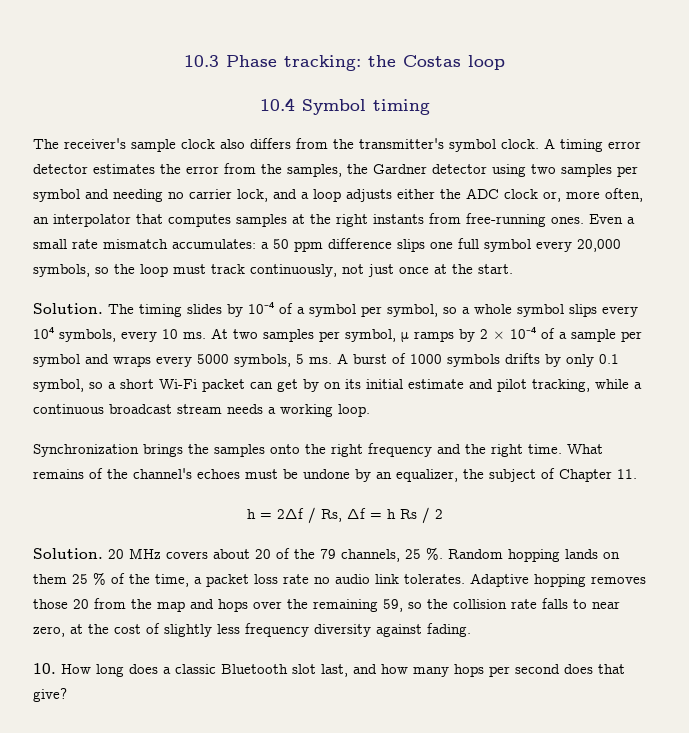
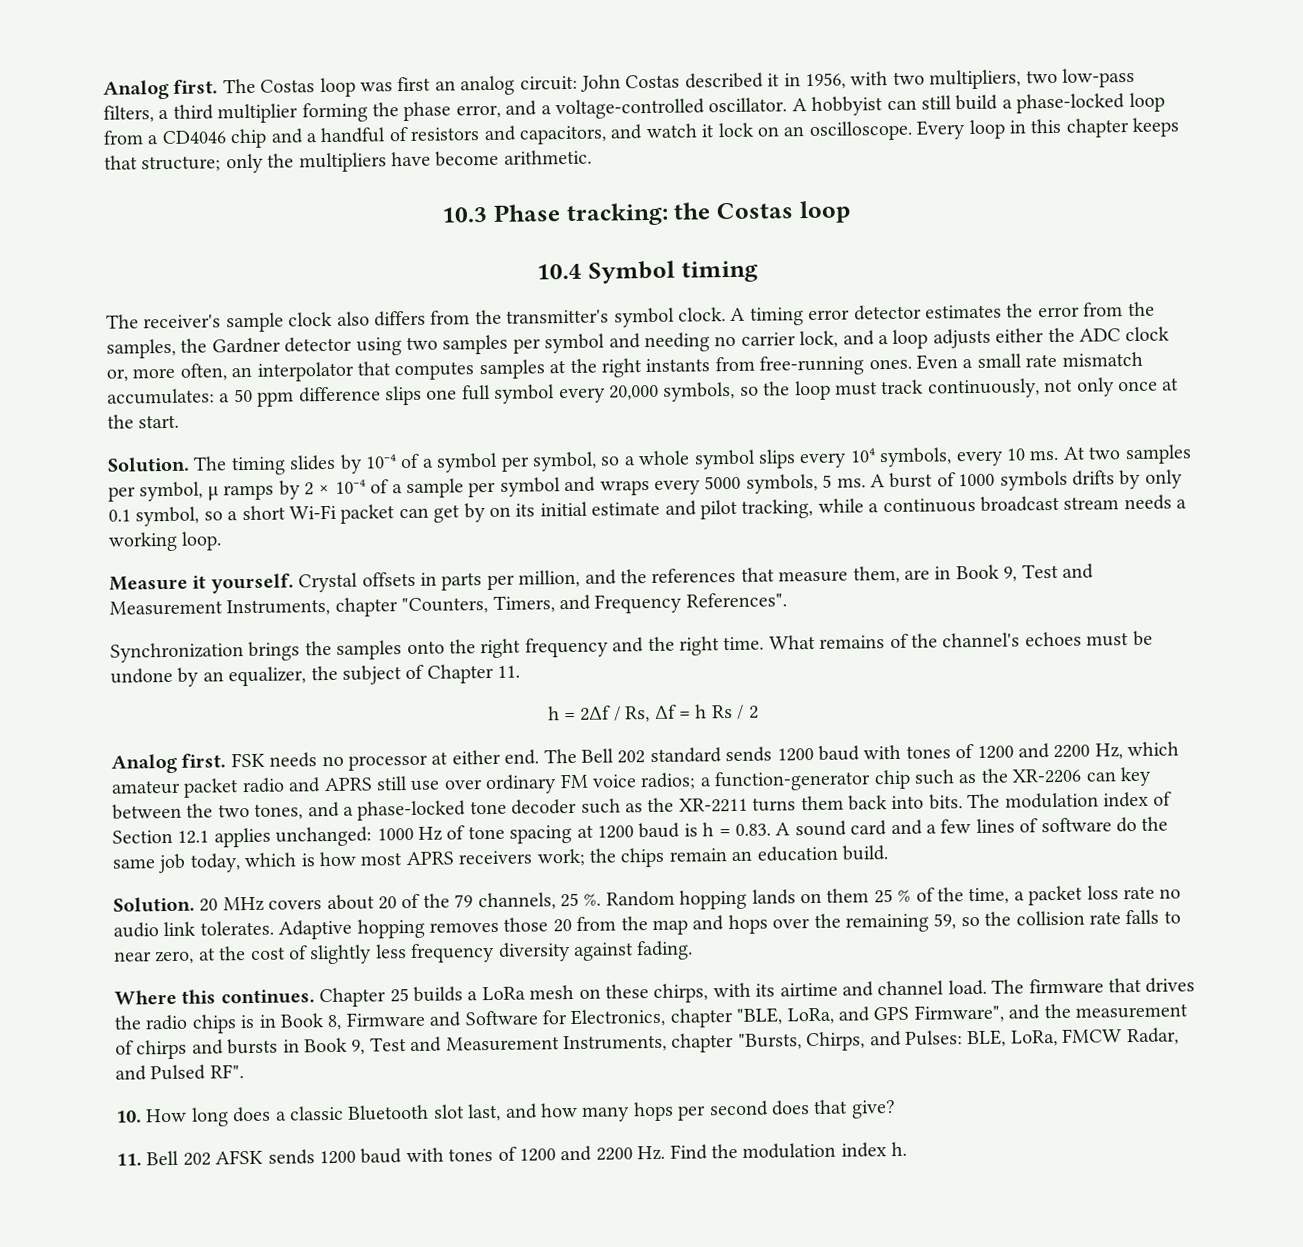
+ Analog first. The Costas loop was first an analog circuit: John Costas described it in 1956, with two multipliers, two low-pass filters, a third multiplier forming the phase error, and a voltage-controlled oscillator. A hobbyist can still build a phase-locked loop from a CD4046 chip and a handful of resistors and capacitors, and watch it lock on an oscilloscope. Every loop in this chapter keeps that structure; only the multipliers have become arithmetic.
- Even a small rate mismatch accumulates: a 50 ppm difference slips one full symbol every 20,000 symbols, so the loop must track continuously, not just once at the start.
+ Even a small rate mismatch accumulates: a 50 ppm difference slips one full symbol every 20,000 symbols, so the loop must track continuously, not only once at the start.
+ Measure it yourself. Crystal offsets in parts per million, and the references that measure them, are in Book 9, Test and Measurement Instruments, chapter "Counters, Timers, and Frequency References".
+ Analog first. FSK needs no processor at either end. The Bell 202 standard sends 1200 baud with tones of 1200 and 2200 Hz, which amateur packet radio and APRS still use over ordinary FM voice radios; a function-generator chip such as the XR-2206 can key between the two tones, and a phase-locked tone decoder such as the XR-2211 turns them back into bits. The modulation index of Section 12.1 applies unchanged: 1000 Hz of tone spacing at 1200 baud is h = 0.83. A sound card and a few lines of software do the same job today, which is how most APRS receivers work; the chips remain an education build.
+ Where this continues. Chapter 25 builds a LoRa mesh on these chirps, with its airtime and channel load. The firmware that drives the radio chips is in Book 8, Firmware and Software for Electronics, chapter "BLE, LoRa, and GPS Firmware", and the measurement of chirps and bursts in Book 9, Test and Measurement Instruments, chapter "Bursts, Chirps, and Pulses: BLE, LoRa, FMCW Radar, and Pulsed RF".
+ 11. Bell 202 AFSK sends 1200 baud with tones of 1200 and 2200 Hz. Find the modulation index h.

